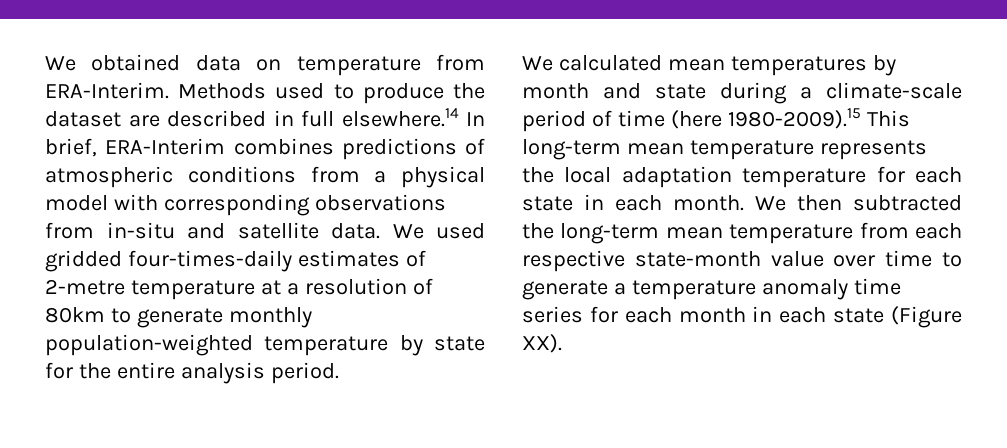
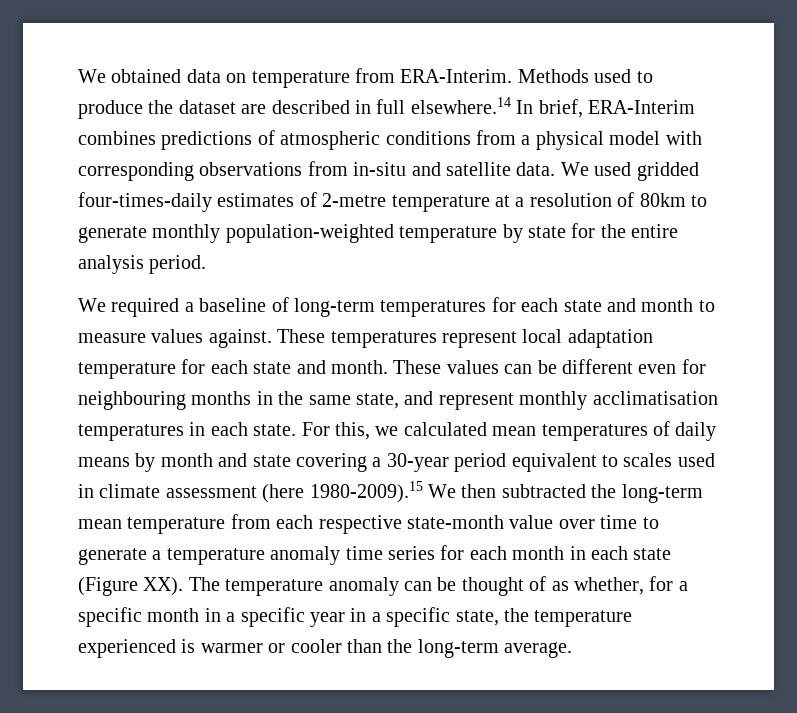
- We calculated mean temperatures by month and state during a climate-scale period of time (here 1980-2009).15 This long-term mean temperature represents the local adaptation temperature for each state in each month. We then subtracted the long-term mean temperature from each respective state-month value over time to generate a temperature anomaly time series for each month in each state (Figure XX).
+ We required a baseline of long-term temperatures for each state and month to measure values against. These temperatures represent local adaptation temperature for each state and month. These values can be different even for neighbouring months in the same state, and represent monthly acclimatisation temperatures in each state. For this, we calculated mean temperatures of daily means by month and state covering a 30-year period equivalent to scales used in climate assessment (here 1980-2009).15 We then subtracted the long-term mean temperature from each respective state-month value over time to generate a temperature anomaly time series for each month in each state (Figure XX). The temperature anomaly can be thought of as whether, for a specific month in a specific year in a specific state, the temperature experienced is warmer or cooler than the long-term average.

